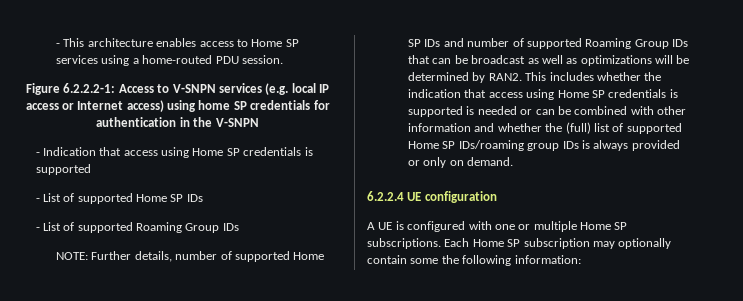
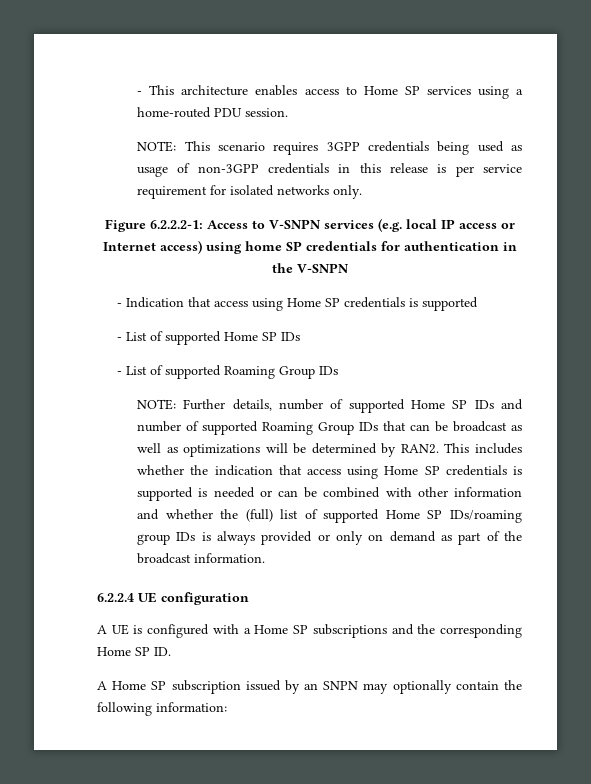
+ NOTE: This scenario requires 3GPP credentials being used as usage of non-3GPP credentials in this release is per service requirement for isolated networks only.
- This includes whether the indication that access using Home SP credentials is supported is needed or can be combined with other information and whether the (full) list of supported Home SP IDs/roaming group IDs is always provided or only on demand.
+ This includes whether the indication that access using Home SP credentials is supported is needed or can be combined with other information and whether the (full) list of supported Home SP IDs/roaming group IDs is always provided or only on demand as part of the broadcast information.
- A UE is configured with one or multiple Home SP subscriptions. Each Home SP subscription may optionally contain some the following information:
+ A UE is configured with a Home SP subscriptions and the corresponding Home SP ID.
+ A Home SP subscription issued by an SNPN may optionally contain the following information:

